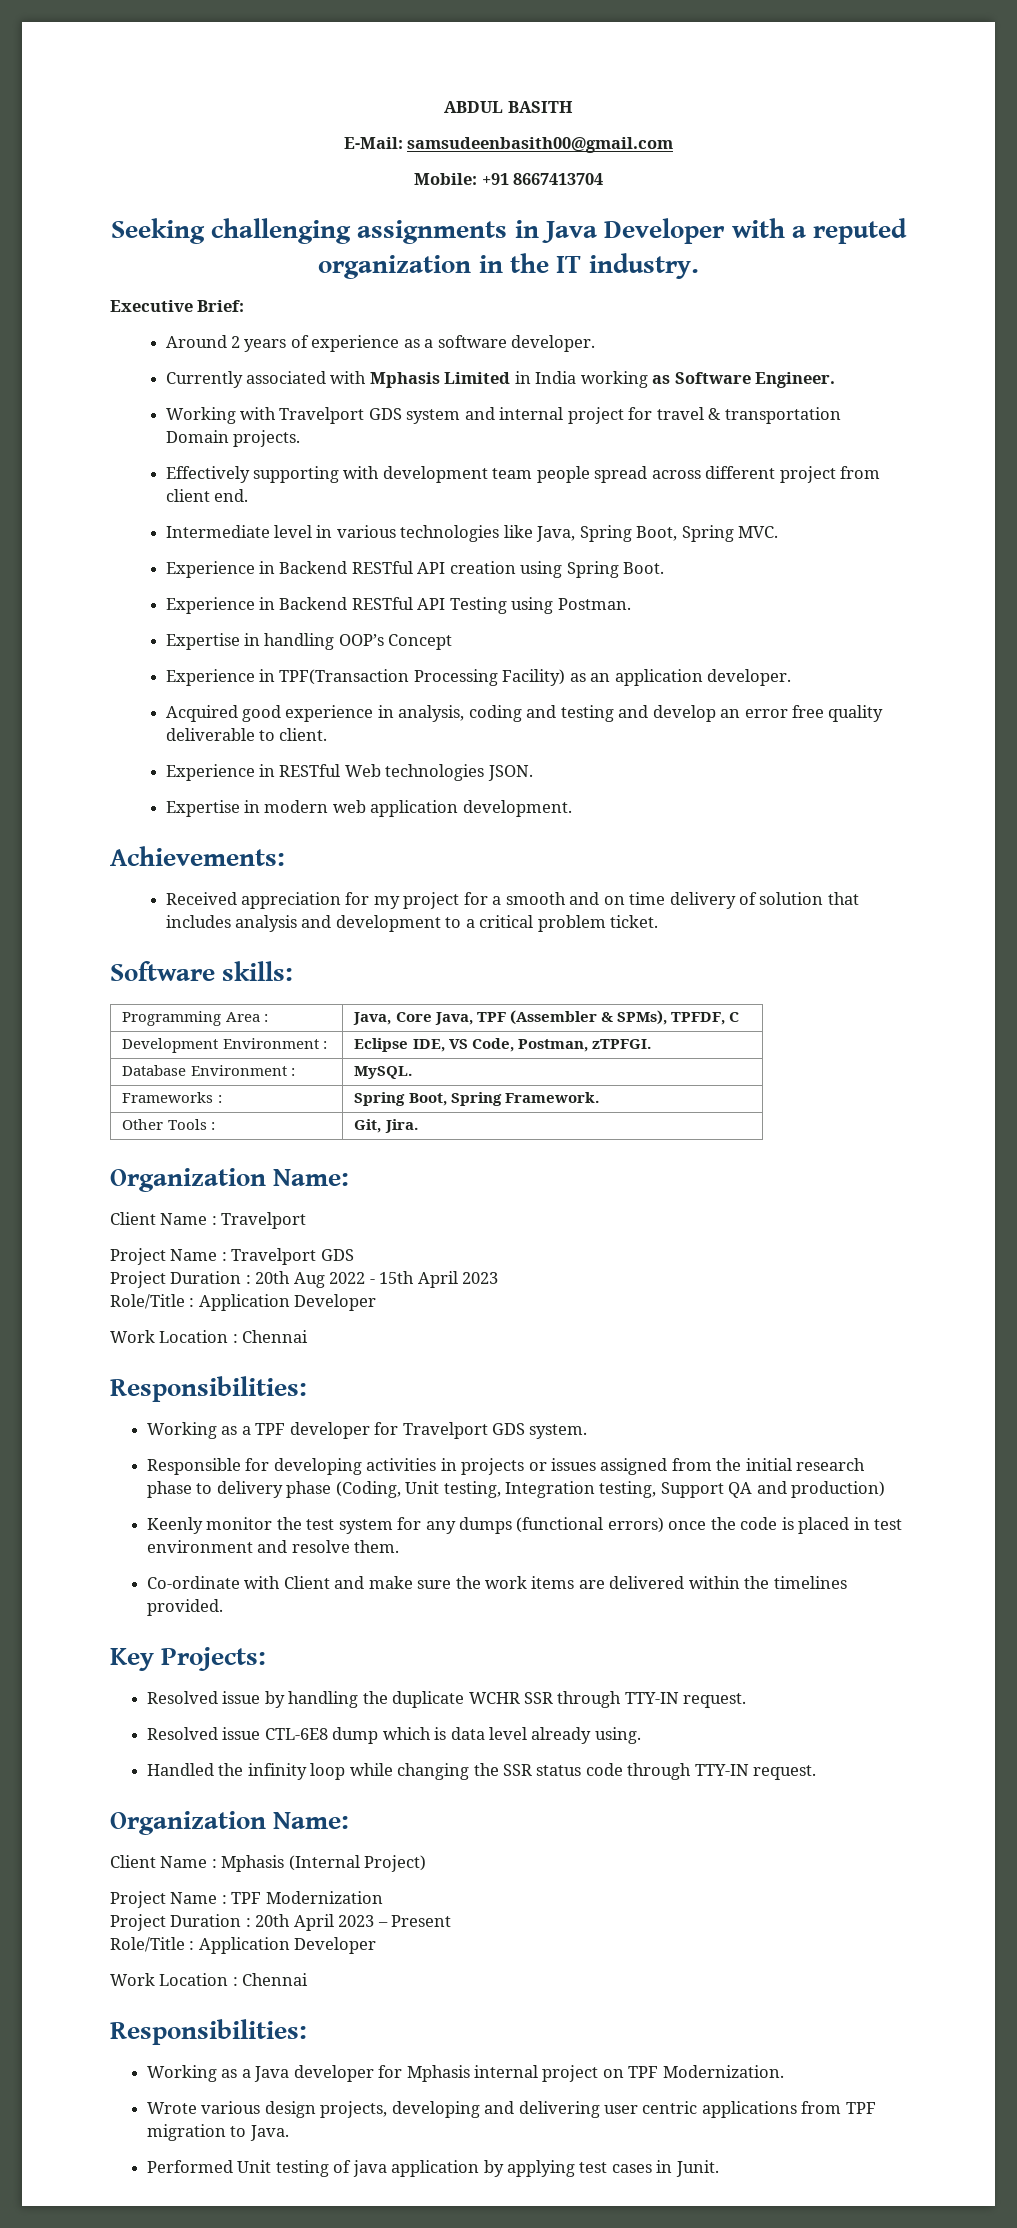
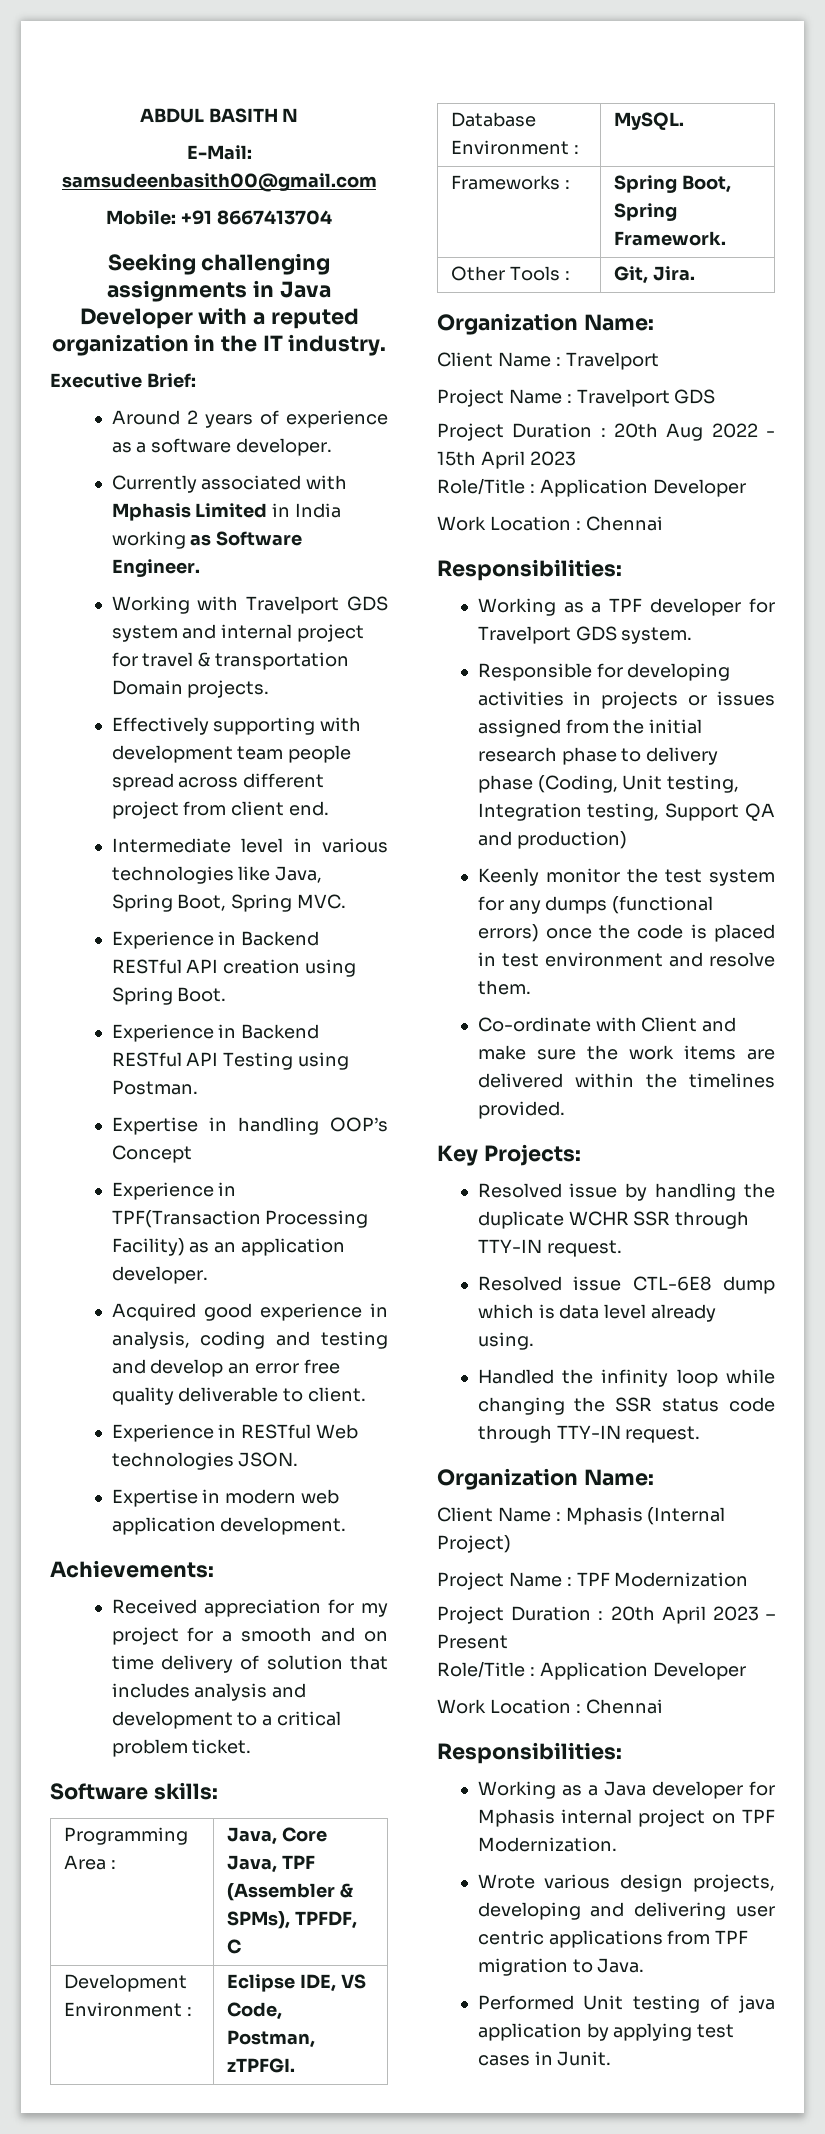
- ABDUL BASITH
+ ABDUL BASITH N

